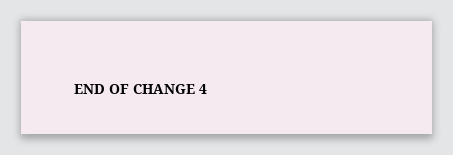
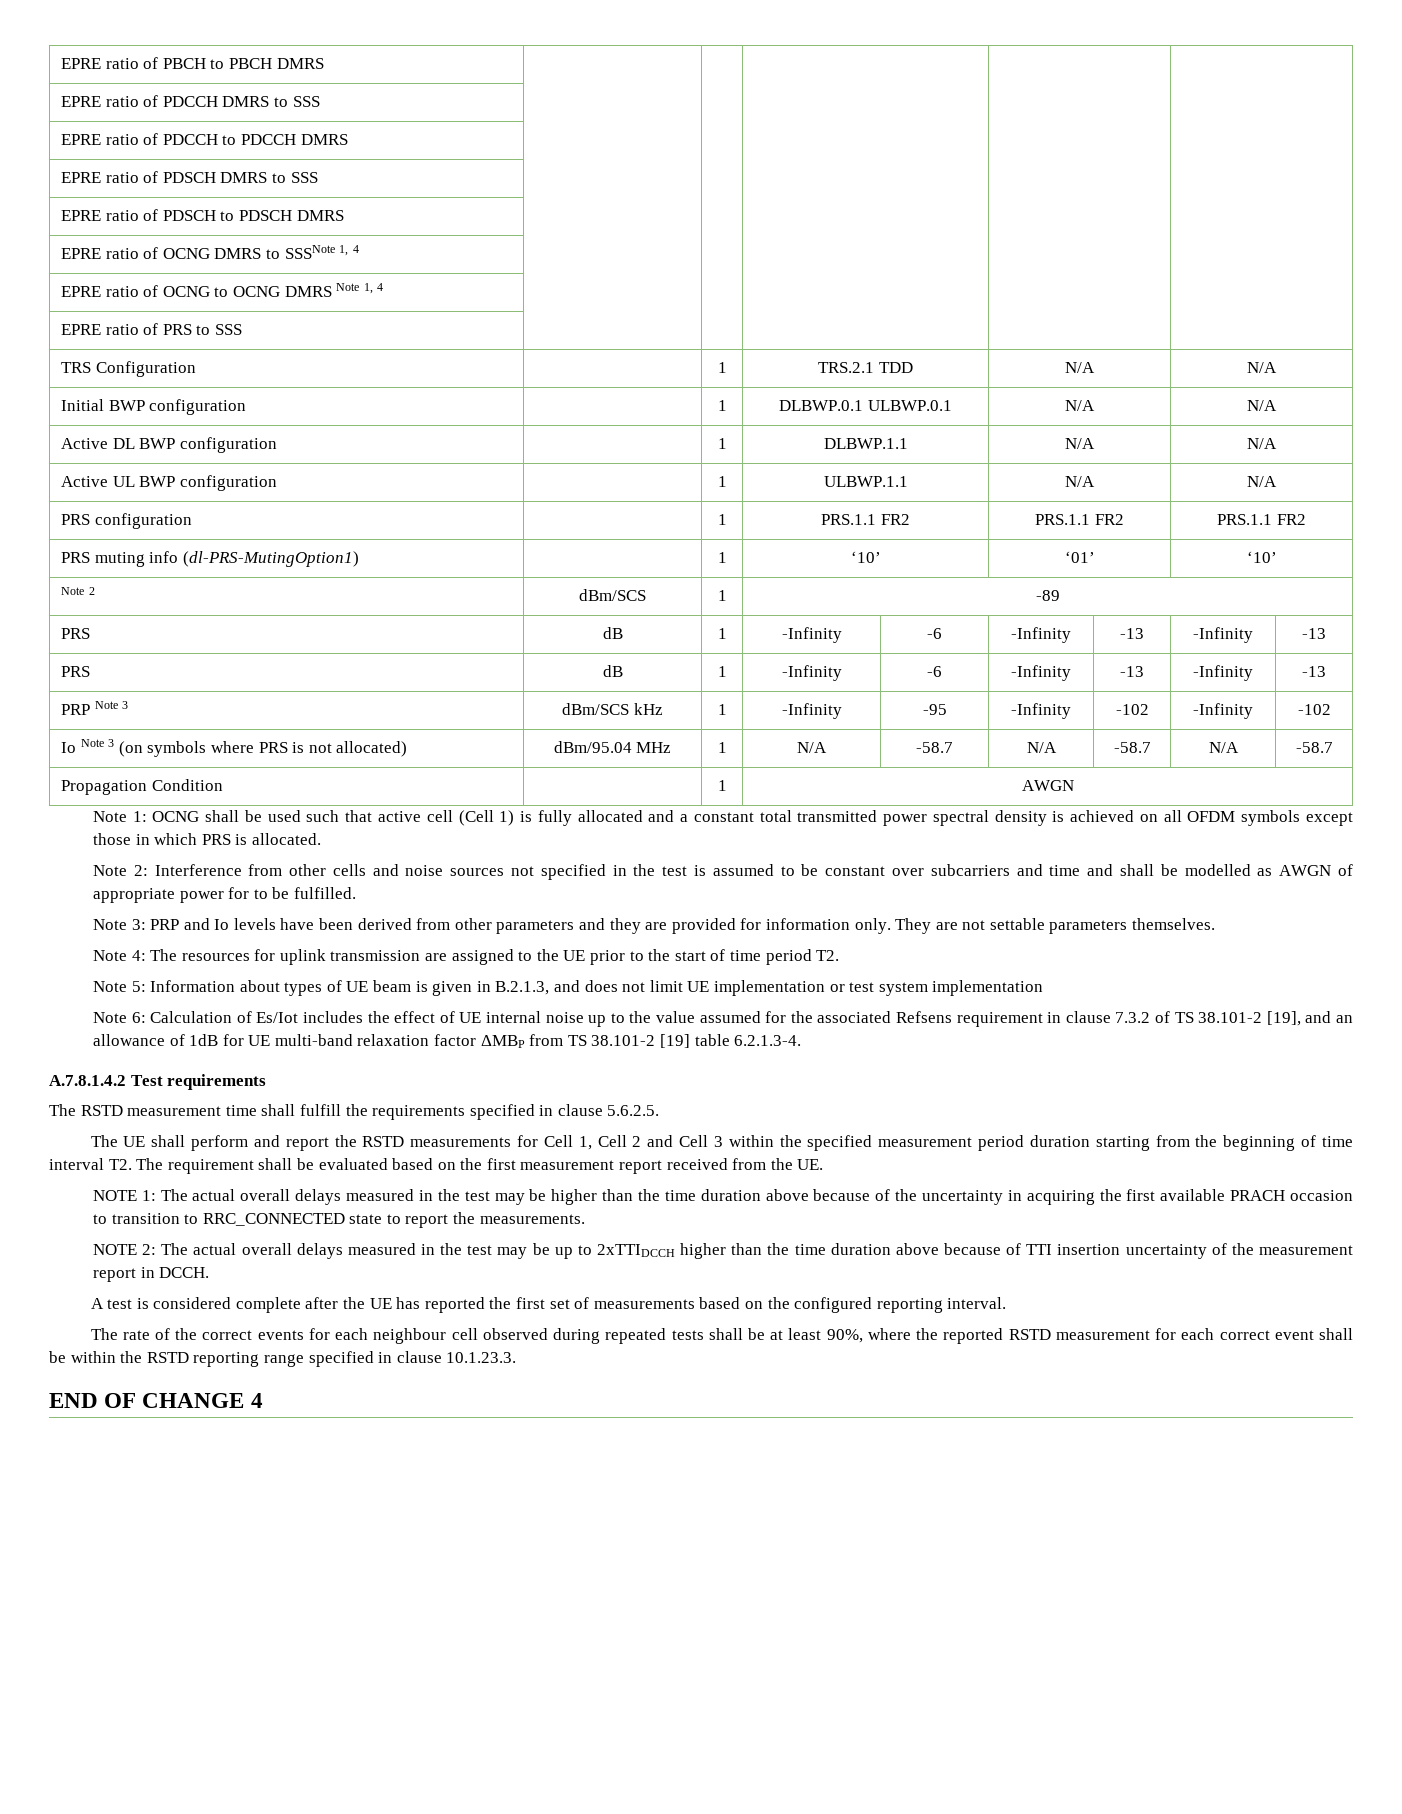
+ EPRE ratio of PBCH to PBCH DMRS | | | | |
+ EPRE ratio of PDCCH DMRS to SSS | | | | |
+ EPRE ratio of PDCCH to PDCCH DMRS | | | | |
+ EPRE ratio of PDSCH DMRS to SSS | | | | |
+ EPRE ratio of PDSCH to PDSCH DMRS | | | | |
+ EPRE ratio of OCNG DMRS to SSSNote 1, 4 | | | | |
+ EPRE ratio of OCNG to OCNG DMRS Note 1, 4 | | | | |
+ EPRE ratio of PRS to SSS | | | | |
+ TRS Configuration | | 1 | TRS.2.1 TDD | N/A | N/A
+ Initial BWP configuration | | 1 | DLBWP.0.1 ULBWP.0.1 | N/A | N/A
+ Active DL BWP configuration | | 1 | DLBWP.1.1 | N/A | N/A
+ Active UL BWP configuration | | 1 | ULBWP.1.1 | N/A | N/A
+ PRS configuration | | 1 | PRS.1.1 FR2 | PRS.1.1 FR2 | PRS.1.1 FR2
+ PRS muting info (dl-PRS-MutingOption1) | | 1 | ‘10’ | ‘01’ | ‘10’
+ Note 2 | dBm/SCS | 1 | -89
+ PRS | dB | 1 | -Infinity | -6 | -Infinity | -13 | -Infinity | -13
+ PRS | dB | 1 | -Infinity | -6 | -Infinity | -13 | -Infinity | -13
+ PRP Note 3 | dBm/SCS kHz | 1 | -Infinity | -95 | -Infinity | -102 | -Infinity | -102
+ Io Note 3 (on symbols where PRS is not allocated) | dBm/95.04 MHz | 1 | N/A | -58.7 | N/A | -58.7 | N/A | -58.7
+ Propagation Condition | | 1 | AWGN
+ Note 1: OCNG shall be used such that active cell (Cell 1) is fully allocated and a constant total transmitted power spectral density is achieved on all OFDM symbols except those in which PRS is allocated.
+ Note 2: Interference from other cells and noise sources not specified in the test is assumed to be constant over subcarriers and time and shall be modelled as AWGN of appropriate power for to be fulfilled.
+ Note 3: PRP and Io levels have been derived from other parameters and they are provided for information only. They are not settable parameters themselves.
+ Note 4: The resources for uplink transmission are assigned to the UE prior to the start of time period T2.
+ Note 5: Information about types of UE beam is given in B.2.1.3, and does not limit UE implementation or test system implementation
+ Note 6: Calculation of Es/Iot includes the effect of UE internal noise up to the value assumed for the associated Refsens requirement in clause 7.3.2 of TS 38.101-2 [19], and an allowance of 1dB for UE multi-band relaxation factor ΔMBP from TS 38.101-2 [19] table 6.2.1.3-4.
+ A.7.8.1.4.2 Test requirements
+ The RSTD measurement time shall fulfill the requirements specified in clause 5.6.2.5.
+ The UE shall perform and report the RSTD measurements for Cell 1, Cell 2 and Cell 3 within the specified measurement period duration starting from the beginning of time interval T2. The requirement shall be evaluated based on the first measurement report received from the UE.
+ NOTE 1: The actual overall delays measured in the test may be higher than the time duration above because of the uncertainty in acquiring the first available PRACH occasion to transition to RRC_CONNECTED state to report the measurements.
+ NOTE 2: The actual overall delays measured in the test may be up to 2xTTIDCCH higher than the time duration above because of TTI insertion uncertainty of the measurement report in DCCH.
+ A test is considered complete after the UE has reported the first set of measurements based on the configured reporting interval.
+ The rate of the correct events for each neighbour cell observed during repeated tests shall be at least 90%, where the reported RSTD measurement for each correct event shall be within the RSTD reporting range specified in clause 10.1.23.3.

